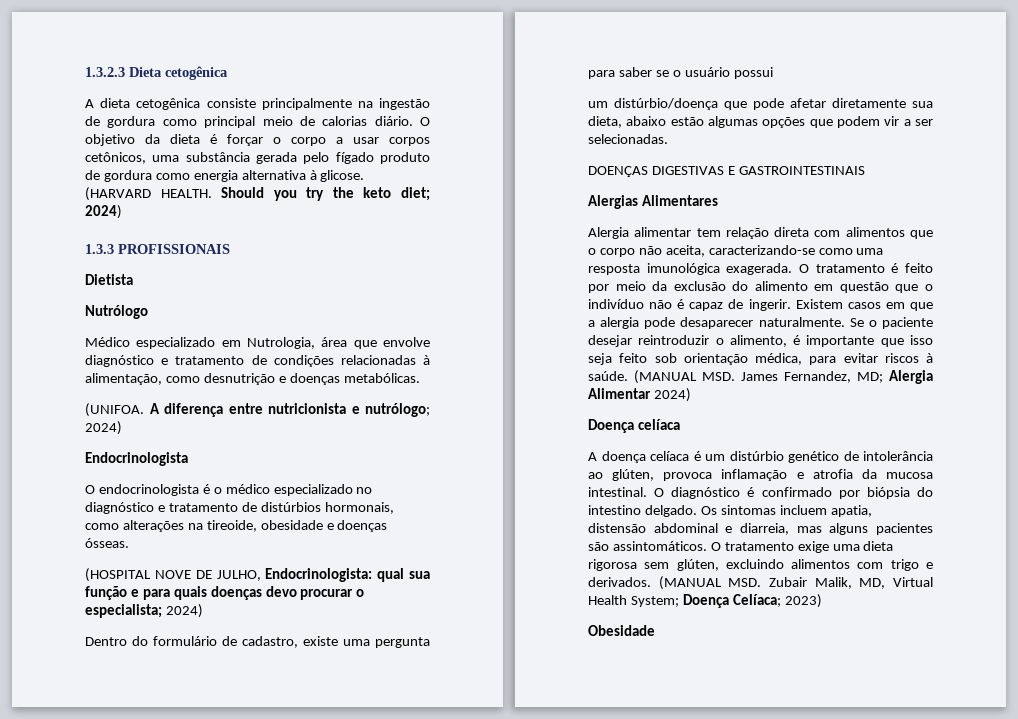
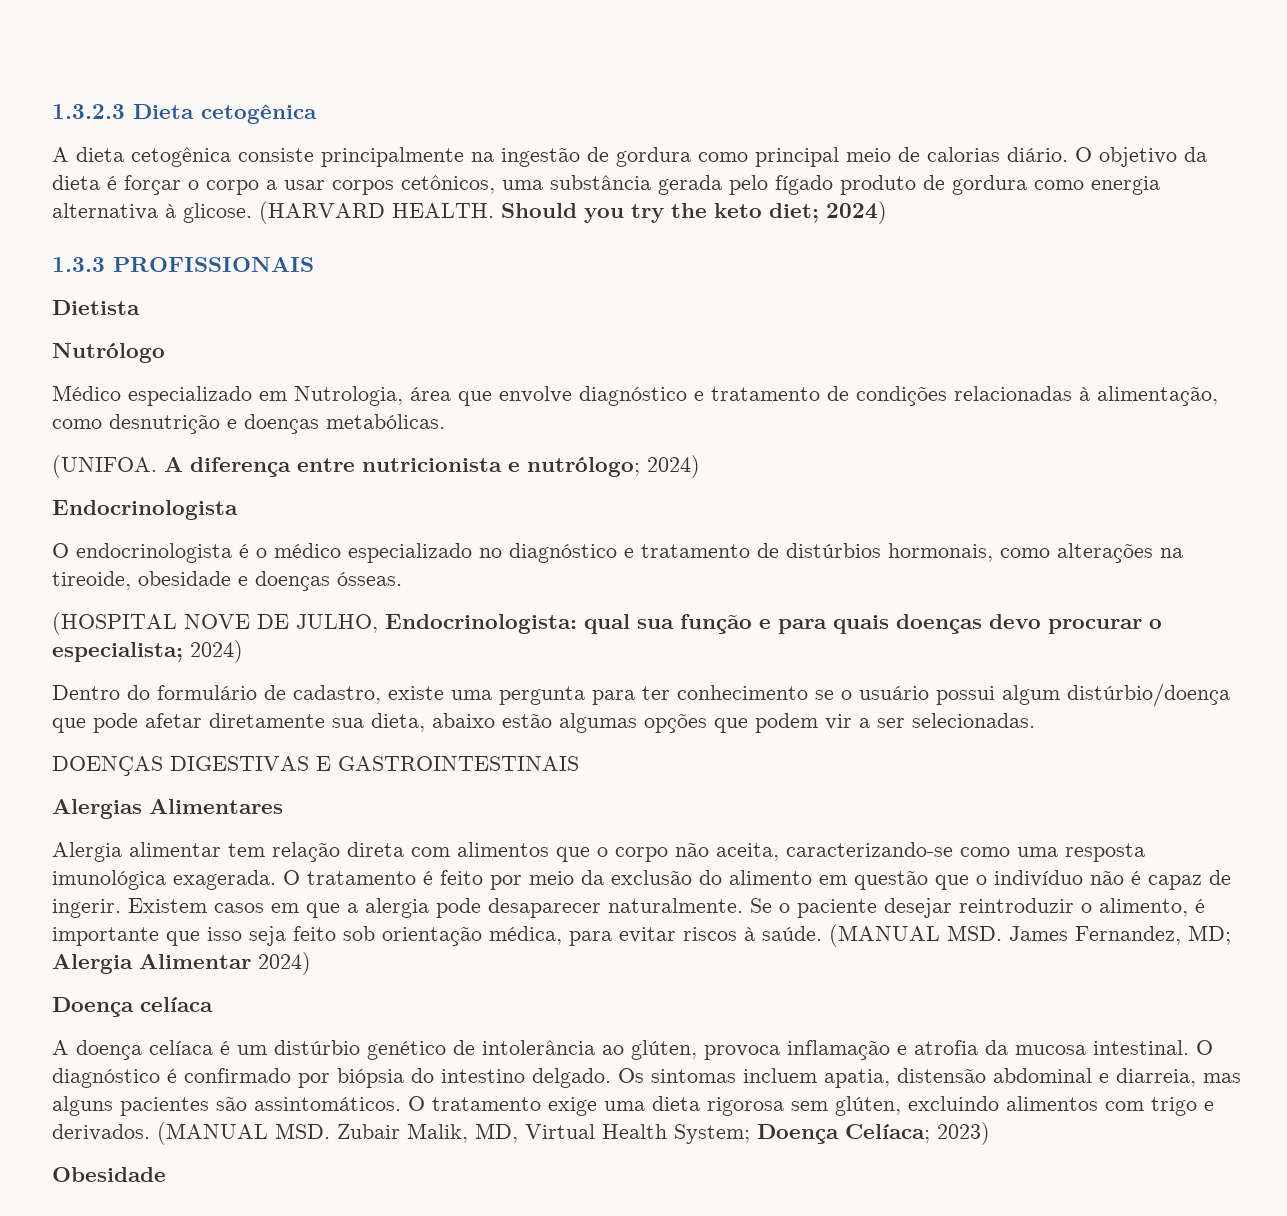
- Dentro do formulário de cadastro, existe uma pergunta para saber se o usuário possui
- um distúrbio/doença que pode afetar diretamente sua dieta, abaixo estão algumas opções que podem vir a ser selecionadas.
+ Dentro do formulário de cadastro, existe uma pergunta para ter conhecimento se o usuário possui algum distúrbio/doença que pode afetar diretamente sua dieta, abaixo estão algumas opções que podem vir a ser selecionadas.

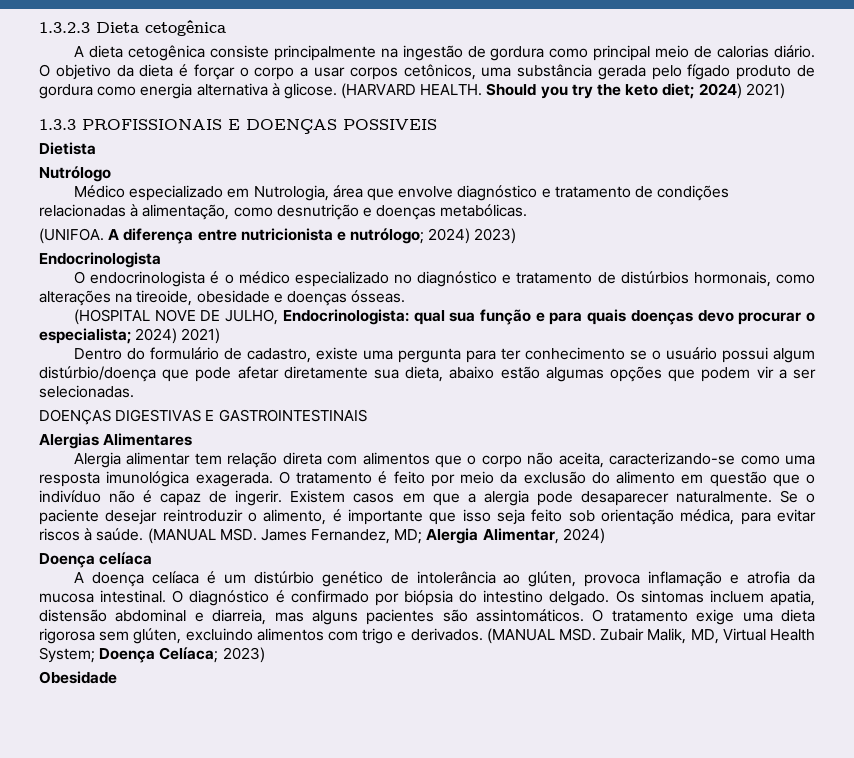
- Should you try the keto diet; 2024)
+ Should you try the keto diet; 2024) 2021)
- 1.3.3 PROFISSIONAIS
+ 1.3.3 PROFISSIONAIS E DOENÇAS POSSIVEIS
- A diferença entre nutricionista e nutrólogo; 2024)
+ A diferença entre nutricionista e nutrólogo; 2024) 2023)
- (HOSPITAL NOVE DE JULHO, Endocrinologista: qual sua função e para quais doenças devo procurar o especialista; 2024)
+ (HOSPITAL NOVE DE JULHO, Endocrinologista: qual sua função e para quais doenças devo procurar o especialista; 2024) 2021)
- (MANUAL MSD. James Fernandez, MD; Alergia Alimentar 2024)
+ (MANUAL MSD. James Fernandez, MD; Alergia Alimentar, 2024)

